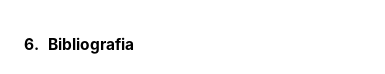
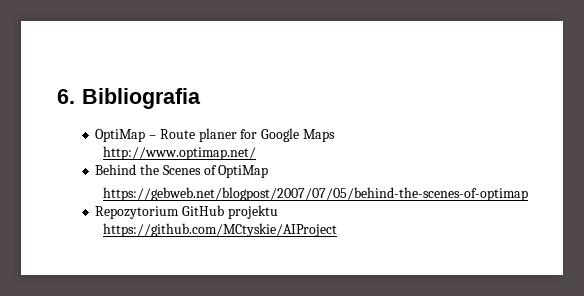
+ OptiMap – Route planer for Google Maps
+ http://www.optimap.net/
+ Behind the Scenes of OptiMap
+ https://gebweb.net/blogpost/2007/07/05/behind-the-scenes-of-optimap
+ Repozytorium GitHub projektu
+ https://github.com/MCtyskie/AIProject

